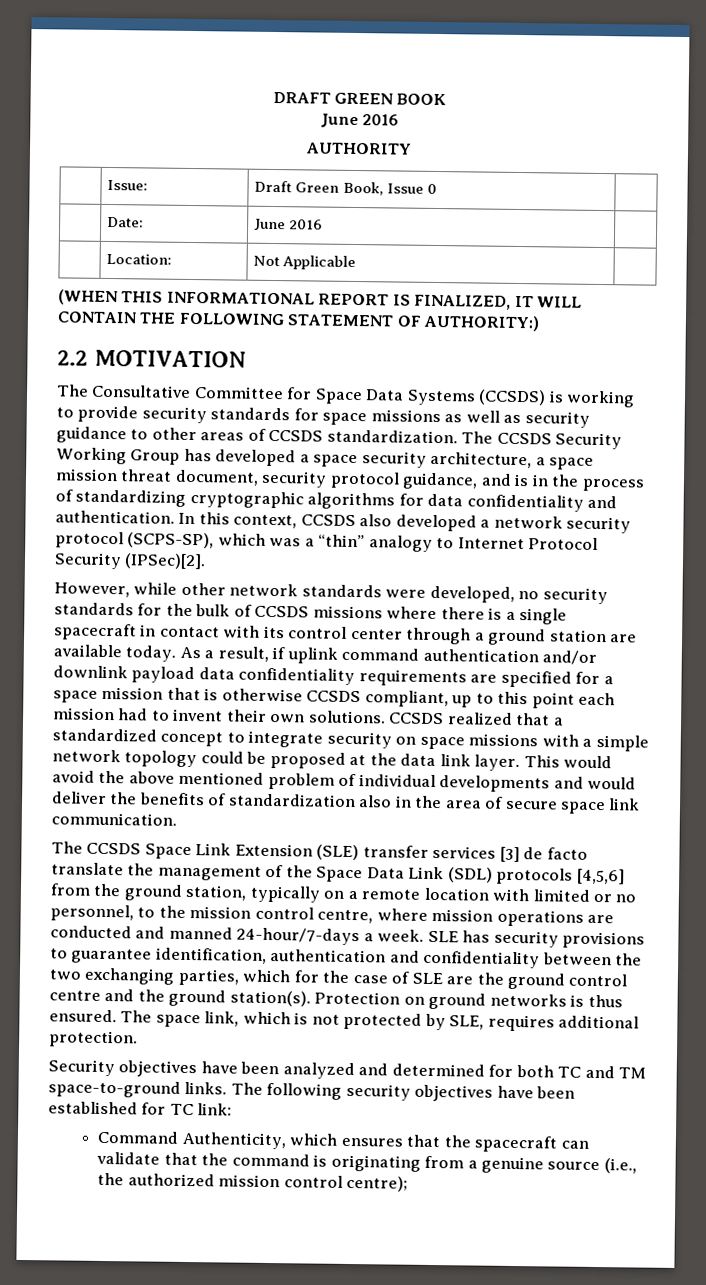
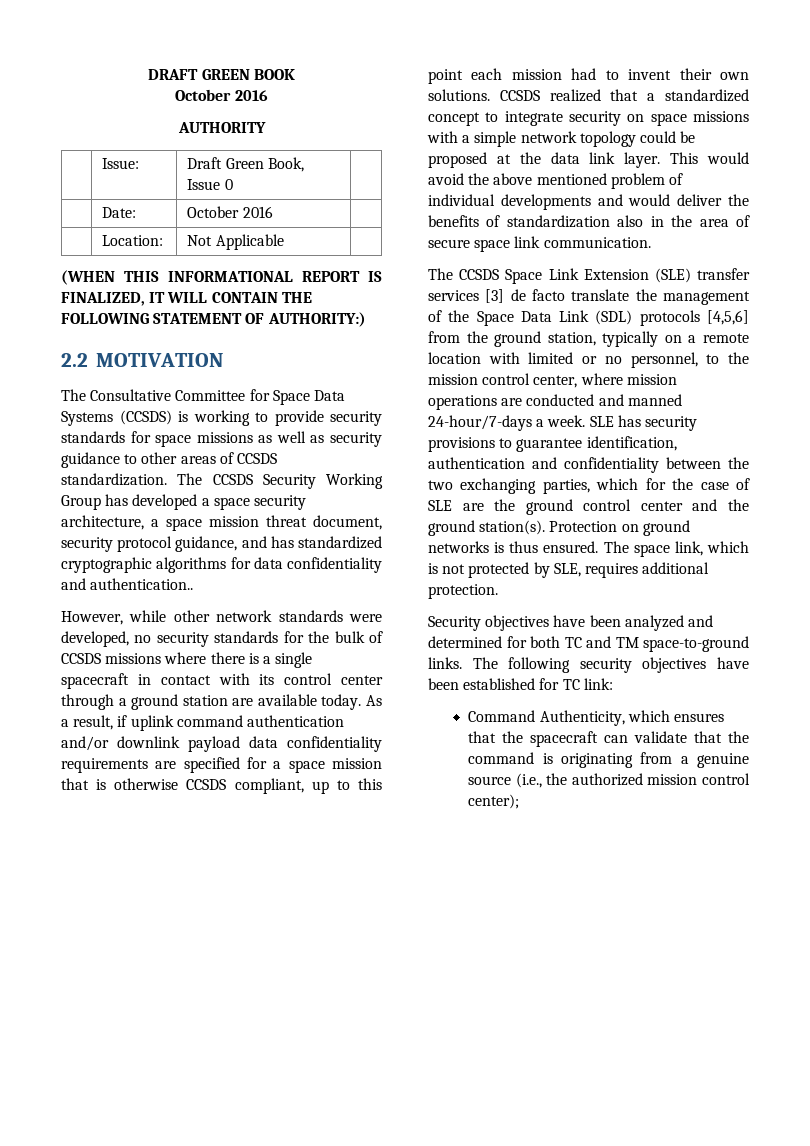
  DRAFT GREEN BOOK
- June 2016
+ October 2016
- | Date: | June 2016 |
+ | Date: | October 2016 |
- The CCSDS Security Working Group has developed a space security architecture, a space mission threat document, security protocol guidance, and is in the process of standardizing cryptographic algorithms for data confidentiality and authentication. In this context, CCSDS also developed a network security protocol (SCPS-SP), which was a “thin” analogy to Internet Protocol Security (IPSec)[2].
+ The CCSDS Security Working Group has developed a space security architecture, a space mission threat document, security protocol guidance, and has standardized cryptographic algorithms for data confidentiality and authentication..
- The CCSDS Space Link Extension (SLE) transfer services [3] de facto translate the management of the Space Data Link (SDL) protocols [4,5,6] from the ground station, typically on a remote location with limited or no personnel, to the mission control centre, where mission operations are conducted and manned 24-hour/7-days a week.
+ The CCSDS Space Link Extension (SLE) transfer services [3] de facto translate the management of the Space Data Link (SDL) protocols [4,5,6] from the ground station, typically on a remote location with limited or no personnel, to the mission control center, where mission operations are conducted and manned 24-hour/7-days a week.
- SLE has security provisions to guarantee identification, authentication and confidentiality between the two exchanging parties, which for the case of SLE are the ground control centre and the ground station(s).
+ SLE has security provisions to guarantee identification, authentication and confidentiality between the two exchanging parties, which for the case of SLE are the ground control center and the ground station(s).
- Command Authenticity, which ensures that the spacecraft can validate that the command is originating from a genuine source (i.e., the authorized mission control centre);
+ Command Authenticity, which ensures that the spacecraft can validate that the command is originating from a genuine source (i.e., the authorized mission control center);

